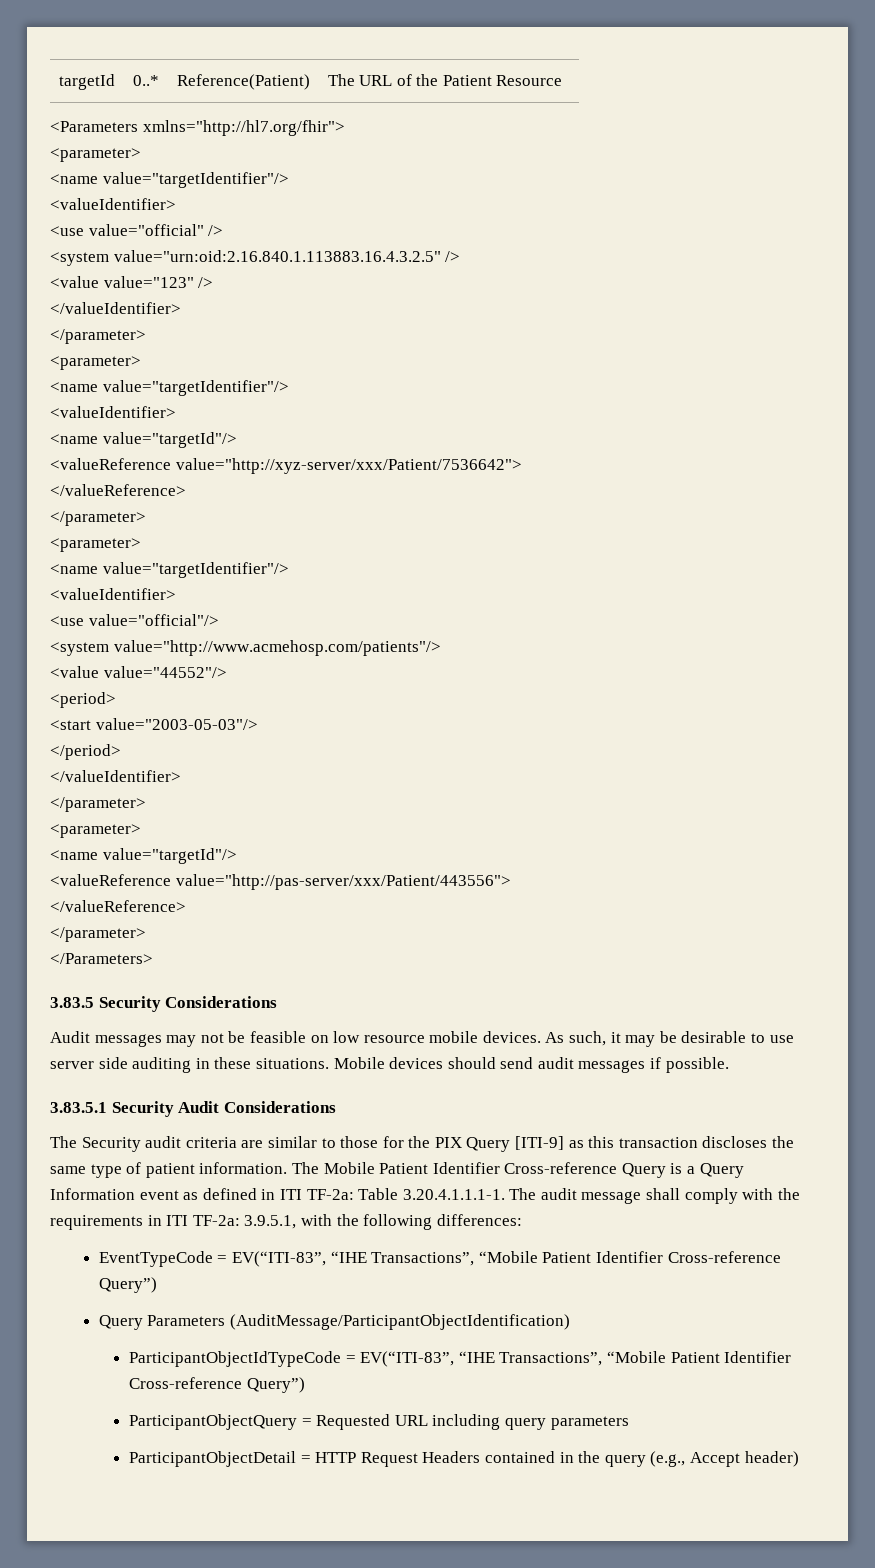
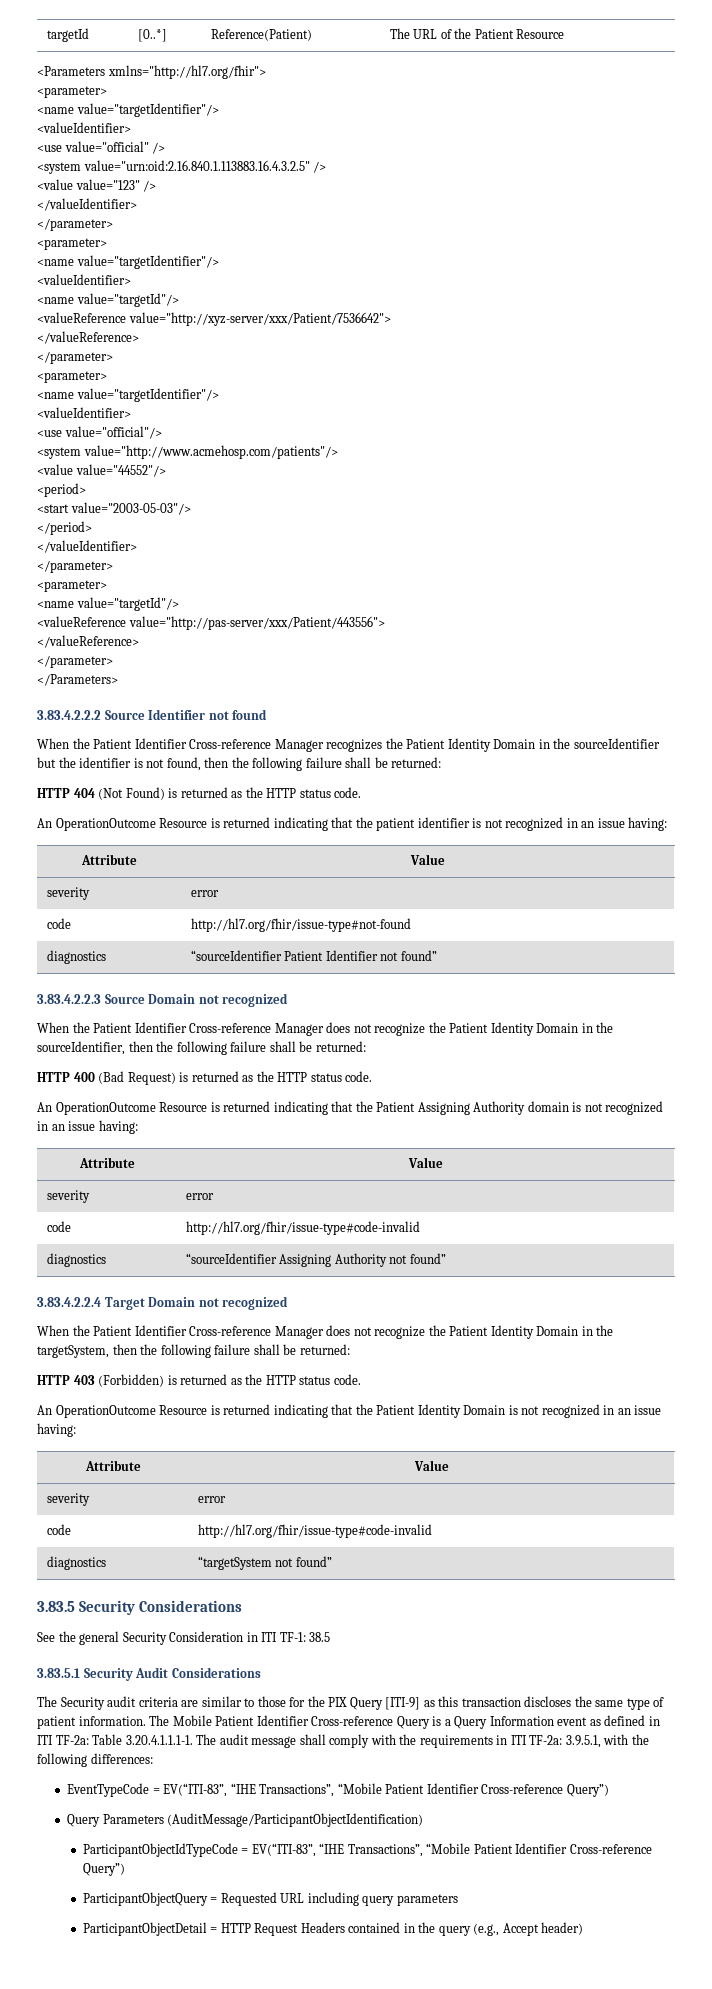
- targetId | 0..* | Reference(Patient) | The URL of the Patient Resource
+ targetId | [0..*] | Reference(Patient) | The URL of the Patient Resource
+ 3.83.4.2.2.2 Source Identifier not found
+ When the Patient Identifier Cross-reference Manager recognizes the Patient Identity Domain in the sourceIdentifier but the identifier is not found, then the following failure shall be returned:
+ HTTP 404 (Not Found) is returned as the HTTP status code.
+ An OperationOutcome Resource is returned indicating that the patient identifier is not recognized in an issue having:
+ Attribute | Value
+ severity | error
+ code | http://hl7.org/fhir/issue-type#not-found
+ diagnostics | “sourceIdentifier Patient Identifier not found”
+ 3.83.4.2.2.3 Source Domain not recognized
+ When the Patient Identifier Cross-reference Manager does not recognize the Patient Identity Domain in the sourceIdentifier, then the following failure shall be returned:
+ HTTP 400 (Bad Request) is returned as the HTTP status code.
+ An OperationOutcome Resource is returned indicating that the Patient Assigning Authority domain is not recognized in an issue having:
+ Attribute | Value
+ severity | error
+ code | http://hl7.org/fhir/issue-type#code-invalid
+ diagnostics | “sourceIdentifier Assigning Authority not found”
+ 3.83.4.2.2.4 Target Domain not recognized
+ When the Patient Identifier Cross-reference Manager does not recognize the Patient Identity Domain in the targetSystem, then the following failure shall be returned:
+ HTTP 403 (Forbidden) is returned as the HTTP status code.
+ An OperationOutcome Resource is returned indicating that the Patient Identity Domain is not recognized in an issue having:
+ Attribute | Value
+ severity | error
+ code | http://hl7.org/fhir/issue-type#code-invalid
+ diagnostics | “targetSystem not found”
  3.83.5 Security Considerations
- Audit messages may not be feasible on low resource mobile devices. As such, it may be desirable to use server side auditing in these situations. Mobile devices should send audit messages if possible.
+ See the general Security Consideration in ITI TF-1: 38.5

